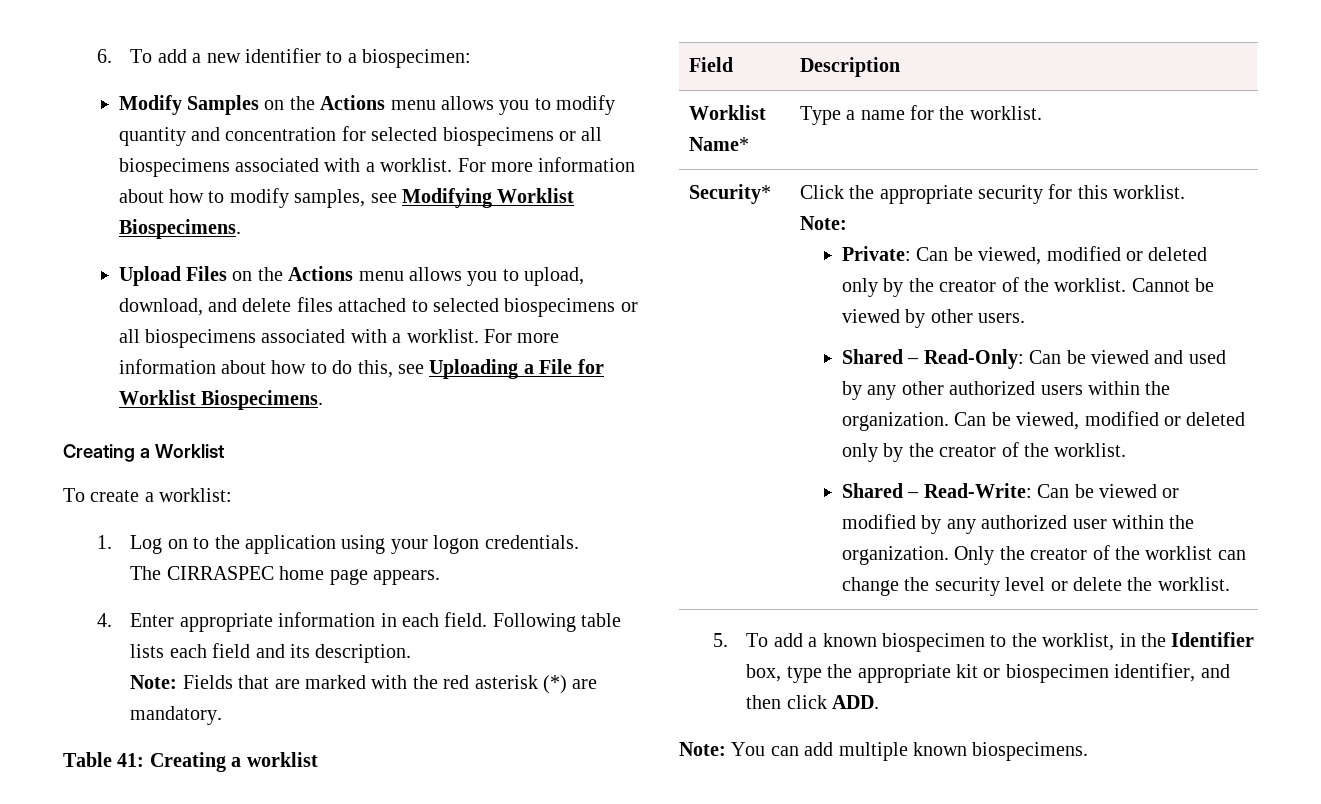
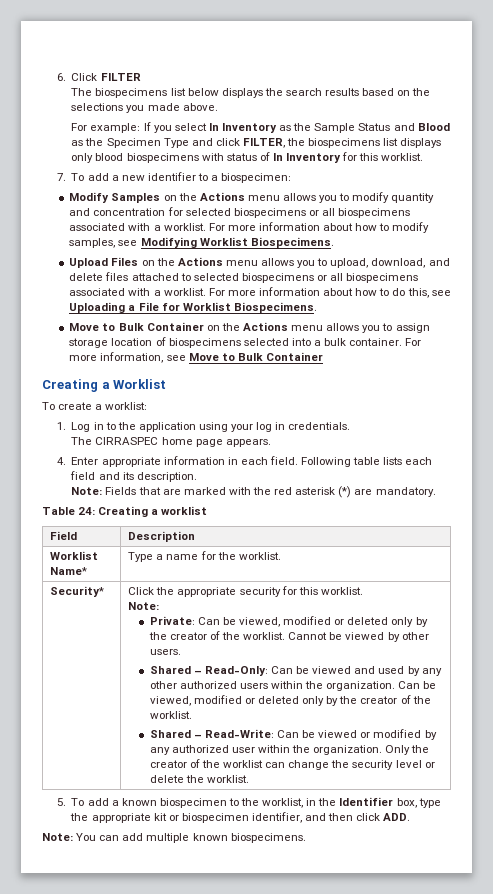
- 6. To add a new identifier to a biospecimen:
+ 6. Click FILTER
+ The biospecimens list below displays the search results based on the selections you made above.
+ For example: If you select In Inventory as the Sample Status and Blood as the Specimen Type and click FILTER, the biospecimens list displays only blood biospecimens with status of In Inventory for this worklist.
+ 7. To add a new identifier to a biospecimen:
+ Move to Bulk Container on the Actions menu allows you to assign storage location of biospecimens selected into a bulk container. For more information, see Move to Bulk Container
- 1. Log on to the application using your logon credentials.
+ 1. Log in to the application using your log in credentials.
- Table 41: Creating a worklist
+ Table 24: Creating a worklist

